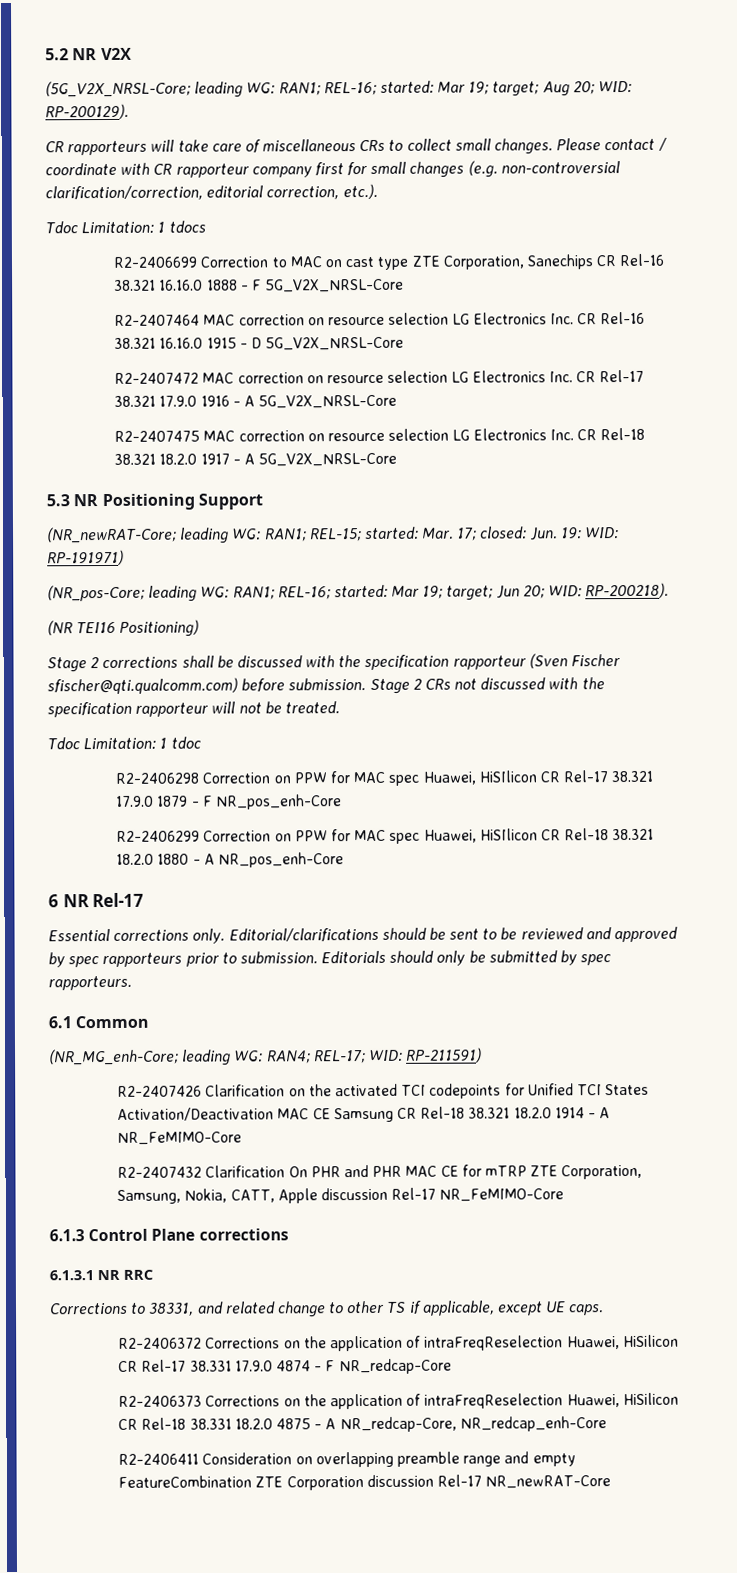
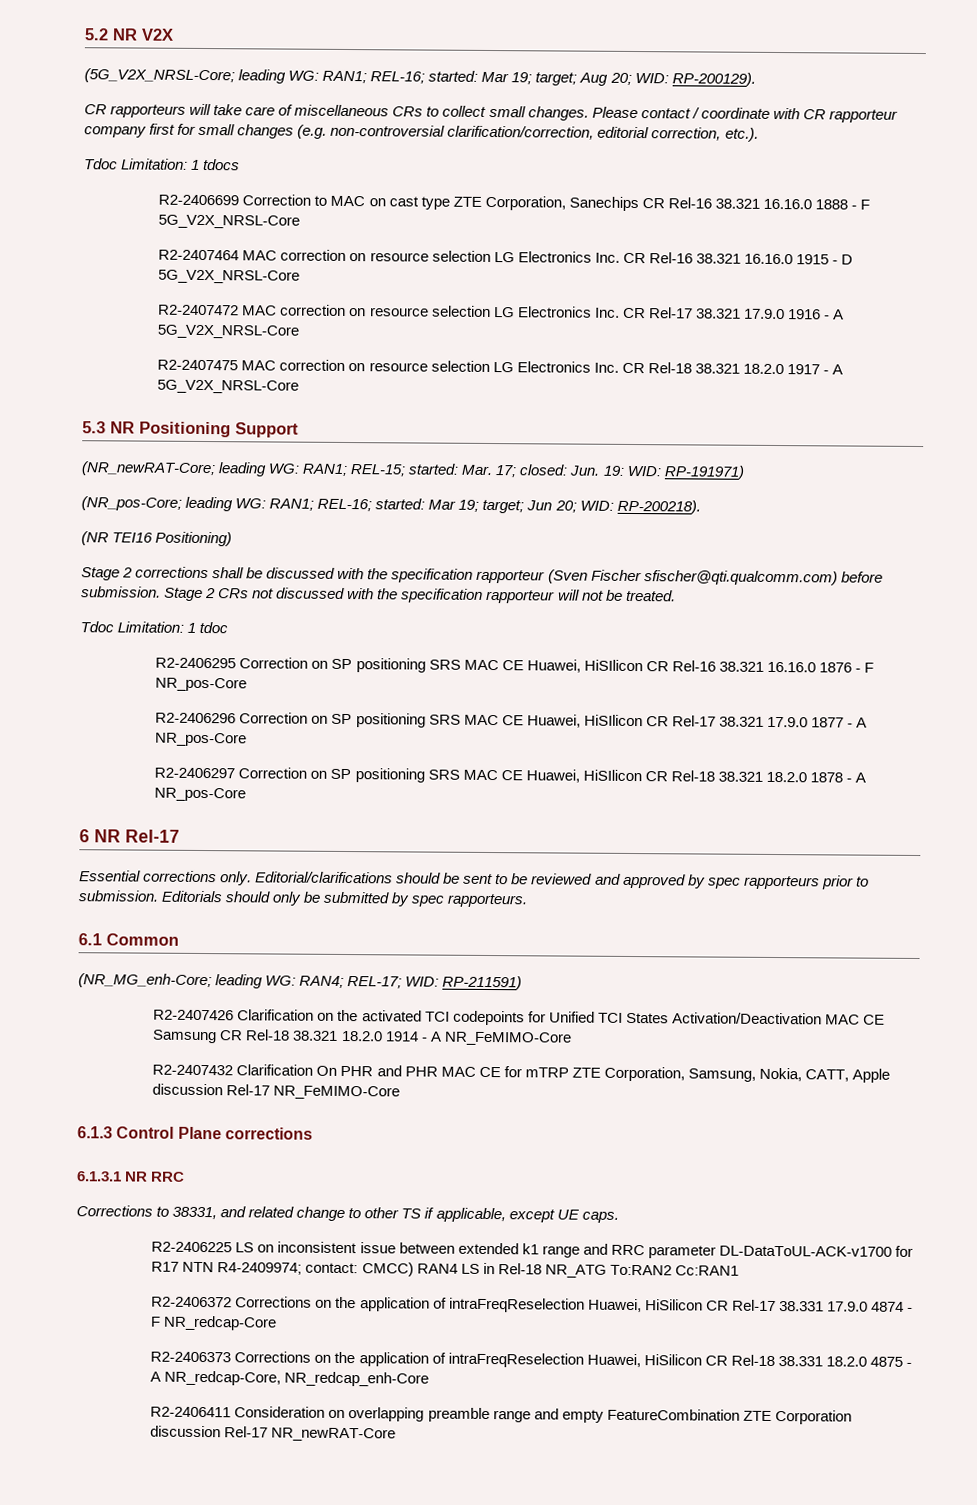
- R2-2406298 Correction on PPW for MAC spec Huawei, HiSIlicon CR Rel-17 38.321 17.9.0 1879 - F NR_pos_enh-Core
- R2-2406299 Correction on PPW for MAC spec Huawei, HiSIlicon CR Rel-18 38.321 18.2.0 1880 - A NR_pos_enh-Core
+ R2-2406295 Correction on SP positioning SRS MAC CE Huawei, HiSIlicon CR Rel-16 38.321 16.16.0 1876 - F NR_pos-Core
+ R2-2406296 Correction on SP positioning SRS MAC CE Huawei, HiSIlicon CR Rel-17 38.321 17.9.0 1877 - A NR_pos-Core
+ R2-2406297 Correction on SP positioning SRS MAC CE Huawei, HiSIlicon CR Rel-18 38.321 18.2.0 1878 - A NR_pos-Core
+ R2-2406225 LS on inconsistent issue between extended k1 range and RRC parameter DL-DataToUL-ACK-v1700 for R17 NTN R4-2409974; contact: CMCC) RAN4 LS in Rel-18 NR_ATG To:RAN2 Cc:RAN1

